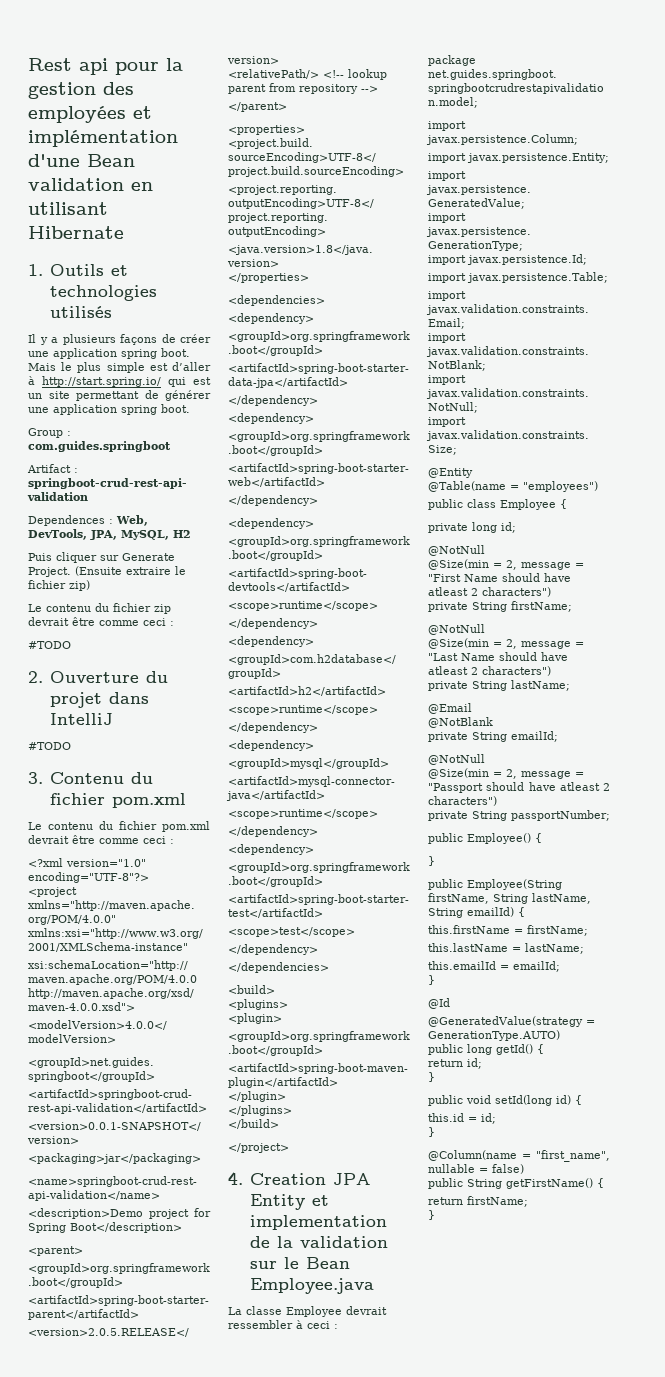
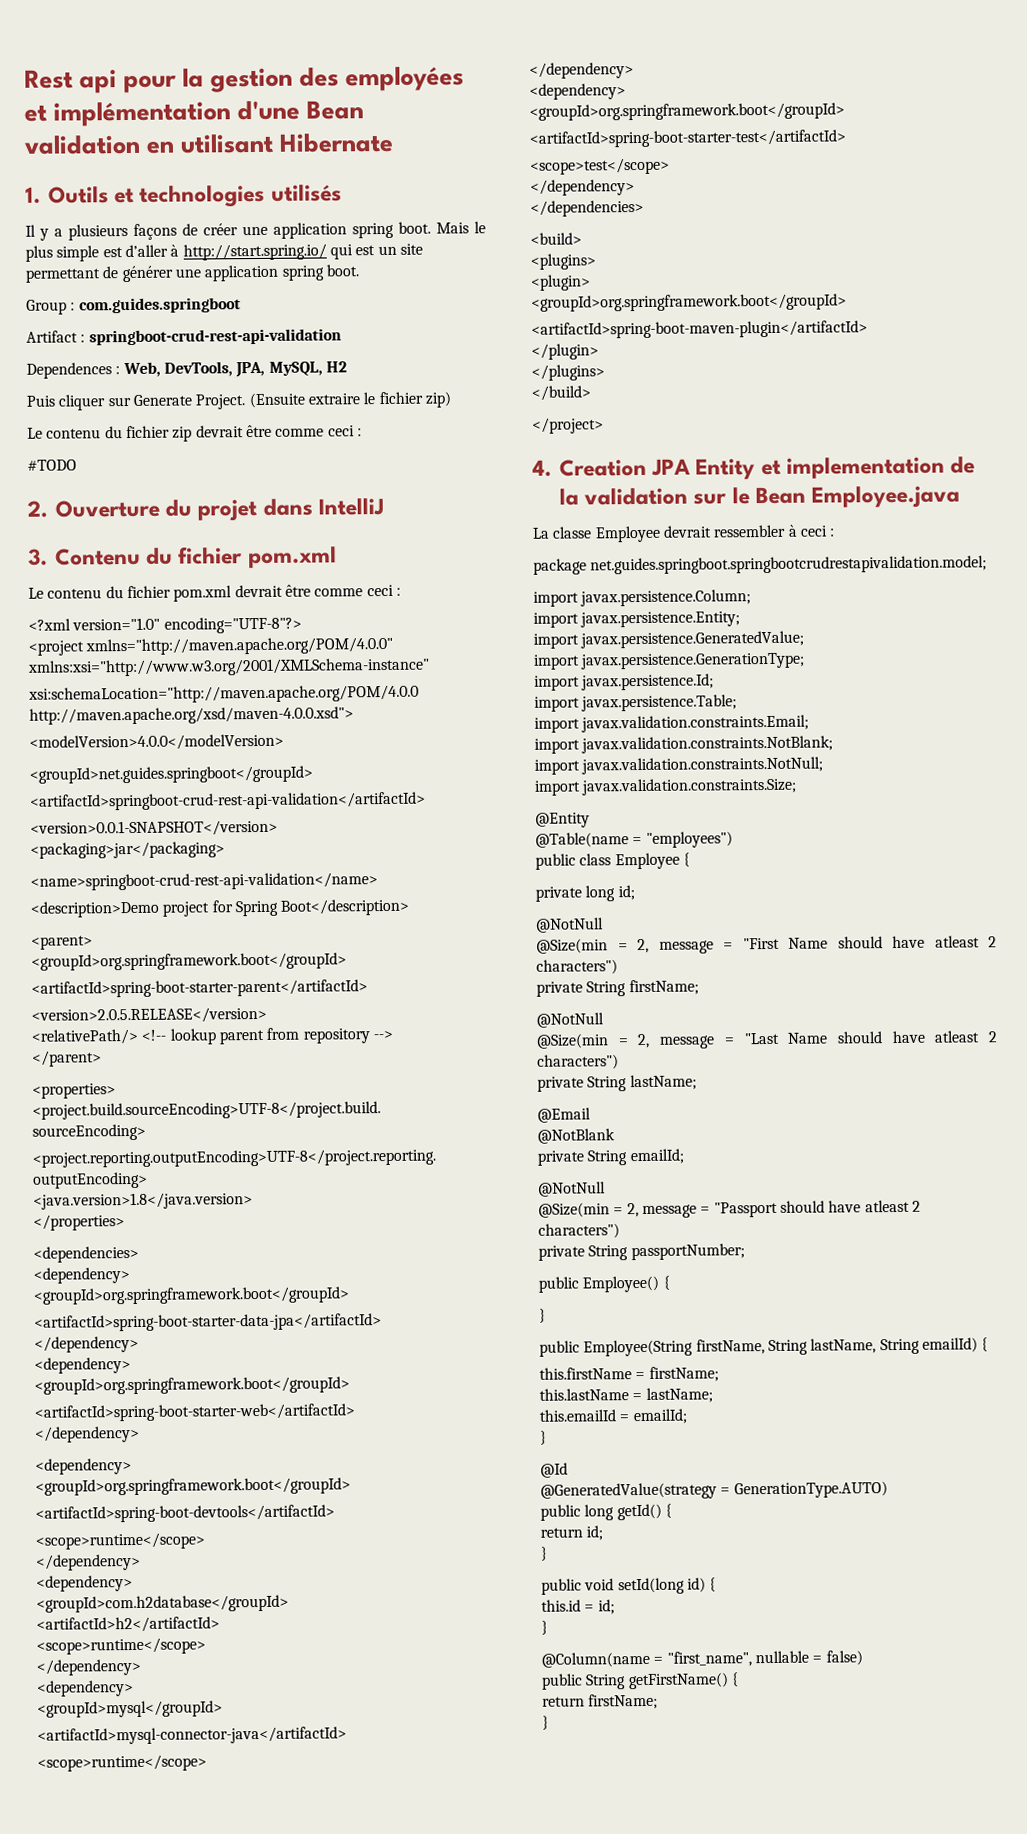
  2. Ouverture du projet dans IntelliJ
- #TODO

